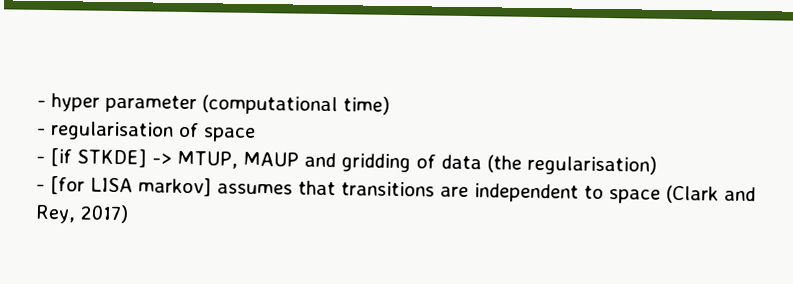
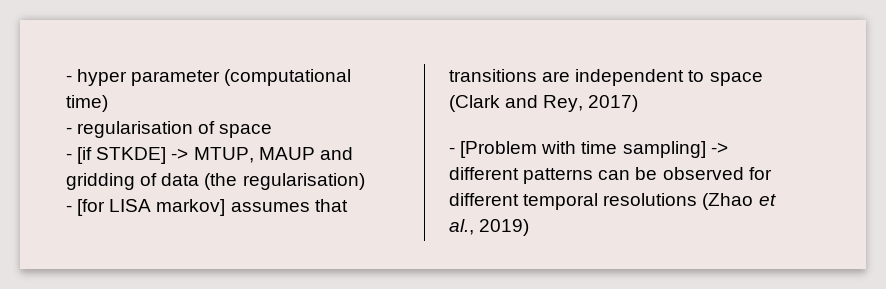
+ - [Problem with time sampling] -> different patterns can be observed for different temporal resolutions (Zhao et al., 2019)

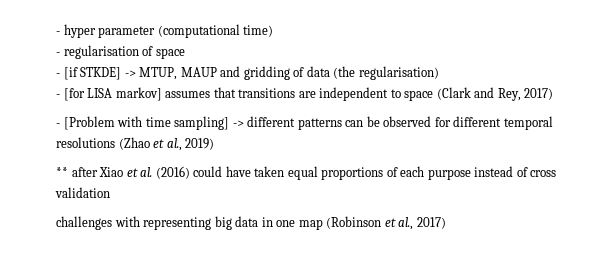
+ ** after Xiao et al. (2016) could have taken equal proportions of each purpose instead of cross validation
+ challenges with representing big data in one map (Robinson et al., 2017)

